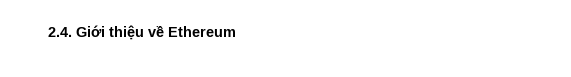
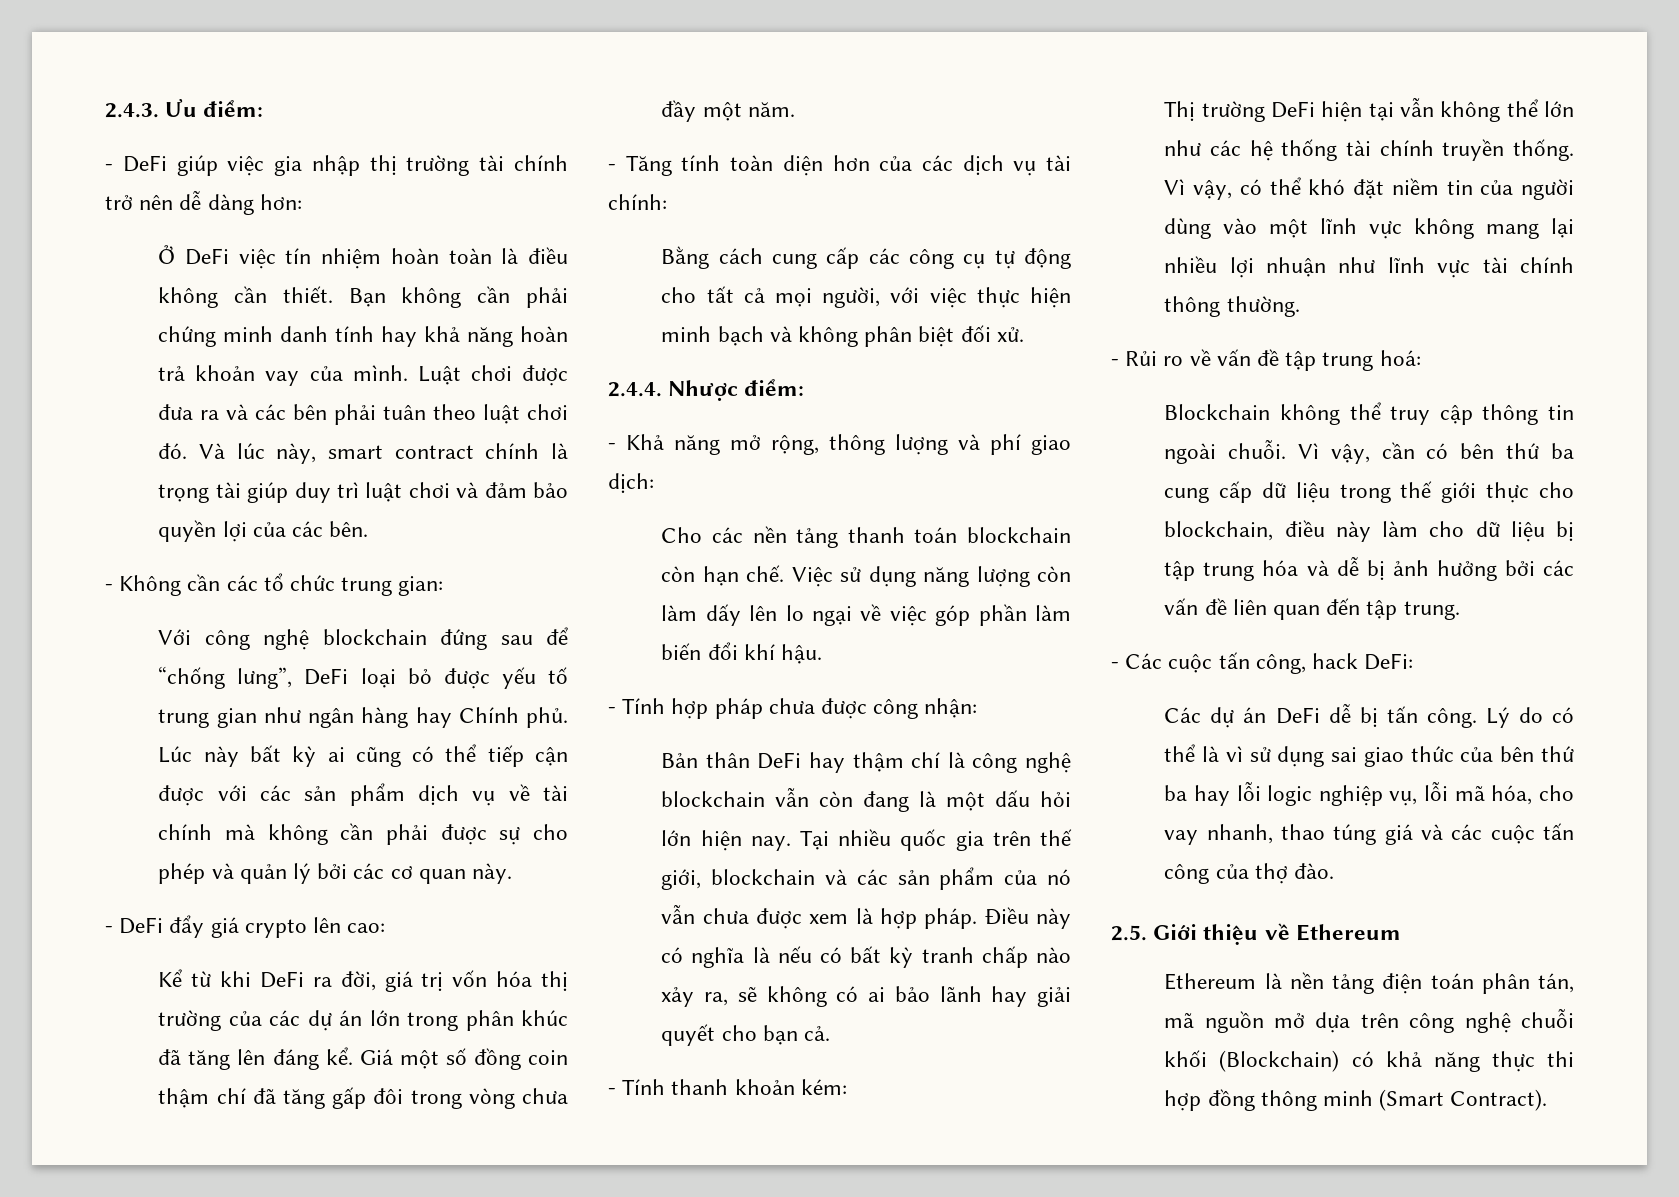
- 2.4. Giới thiệu về Ethereum
+ 2.4.3. Ưu điểm:
+ - DeFi giúp việc gia nhập thị trường tài chính trở nên dễ dàng hơn:
+ Ở DeFi việc tín nhiệm hoàn toàn là điều không cần thiết. Bạn không cần phải chứng minh danh tính hay khả năng hoàn trả khoản vay của mình. Luật chơi được đưa ra và các bên phải tuân theo luật chơi đó. Và lúc này, smart contract chính là trọng tài giúp duy trì luật chơi và đảm bảo quyền lợi của các bên.
+ - Không cần các tổ chức trung gian:
+ Với công nghệ blockchain đứng sau để “chống lưng”, DeFi loại bỏ được yếu tố trung gian như ngân hàng hay Chính phủ. Lúc này bất kỳ ai cũng có thể tiếp cận được với các sản phẩm dịch vụ về tài chính mà không cần phải được sự cho phép và quản lý bởi các cơ quan này.
+ - DeFi đẩy giá crypto lên cao:
+ Kể từ khi DeFi ra đời, giá trị vốn hóa thị trường của các dự án lớn trong phân khúc đã tăng lên đáng kể. Giá một số đồng coin thậm chí đã tăng gấp đôi trong vòng chưa đầy một năm.
+ - Tăng tính toàn diện hơn của các dịch vụ tài chính:
+ Bằng cách cung cấp các công cụ tự động cho tất cả mọi người, với việc thực hiện minh bạch và không phân biệt đối xử.
+ 2.4.4. Nhược điểm:
+ - Khả năng mở rộng, thông lượng và phí giao dịch:
+ Cho các nền tảng thanh toán blockchain còn hạn chế. Việc sử dụng năng lượng còn làm dấy lên lo ngại về việc góp phần làm biến đổi khí hậu.
+ - Tính hợp pháp chưa được công nhận:
+ Bản thân DeFi hay thậm chí là công nghệ blockchain vẫn còn đang là một dấu hỏi lớn hiện nay. Tại nhiều quốc gia trên thế giới, blockchain và các sản phẩm của nó vẫn chưa được xem là hợp pháp. Điều này có nghĩa là nếu có bất kỳ tranh chấp nào xảy ra, sẽ không có ai bảo lãnh hay giải quyết cho bạn cả.
+ - Tính thanh khoản kém:
+ Thị trường DeFi hiện tại vẫn không thể lớn như các hệ thống tài chính truyền thống. Vì vậy, có thể khó đặt niềm tin của người dùng vào một lĩnh vực không mang lại nhiều lợi nhuận như lĩnh vực tài chính thông thường.
+ - Rủi ro về vấn đề tập trung hoá:
+ Blockchain không thể truy cập thông tin ngoài chuỗi. Vì vậy, cần có bên thứ ba cung cấp dữ liệu trong thế giới thực cho blockchain, điều này làm cho dữ liệu bị tập trung hóa và dễ bị ảnh hưởng bởi các vấn đề liên quan đến tập trung.
+ - Các cuộc tấn công, hack DeFi:
+ Các dự án DeFi dễ bị tấn công. Lý do có thể là vì sử dụng sai giao thức của bên thứ ba hay lỗi logic nghiệp vụ, lỗi mã hóa, cho vay nhanh, thao túng giá và các cuộc tấn công của thợ đào.
+ 2.5. Giới thiệu về Ethereum
+ Ethereum là nền tảng điện toán phân tán, mã nguồn mở dựa trên công nghệ chuỗi khối (Blockchain) có khả năng thực thi hợp đồng thông minh (Smart Contract).

